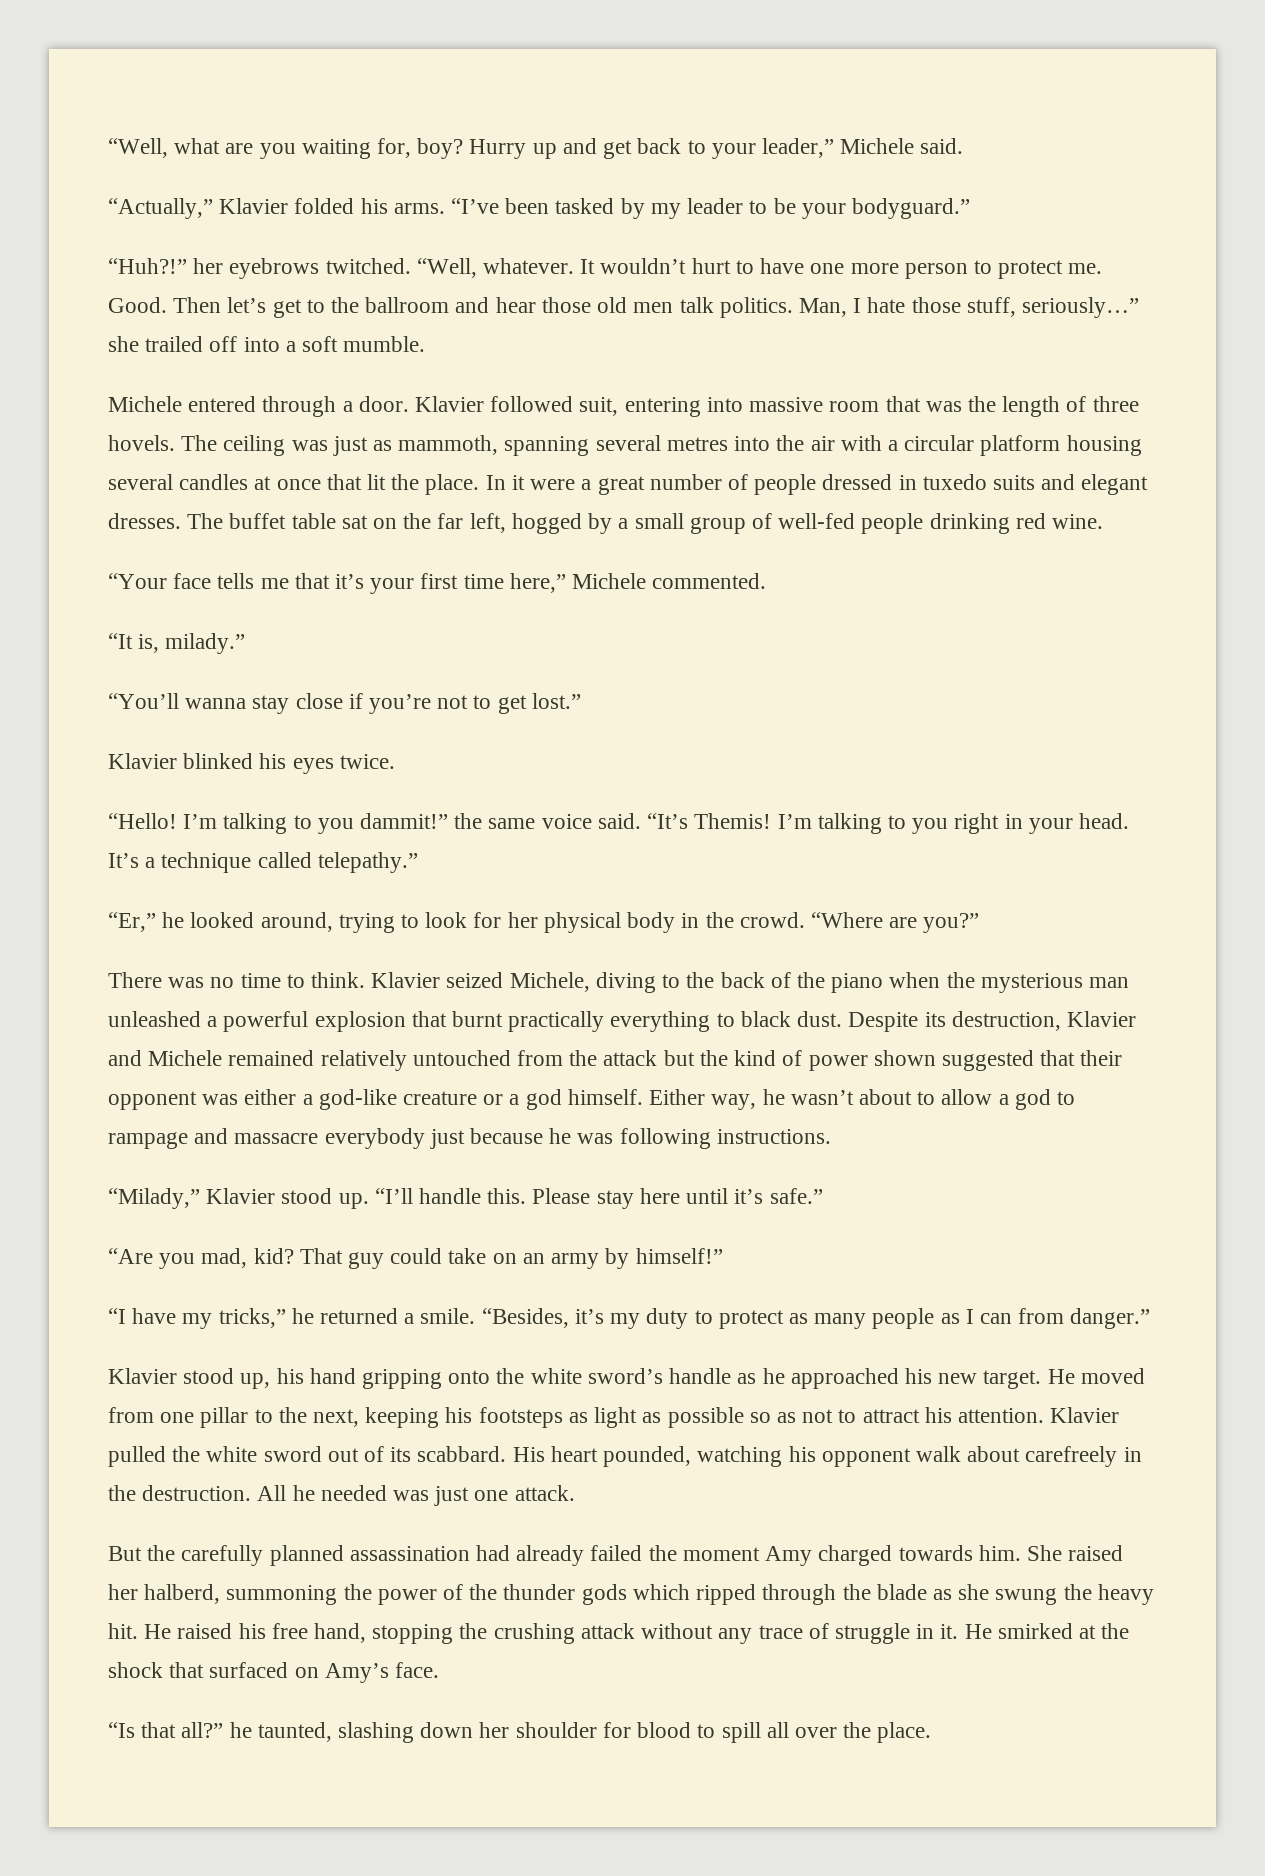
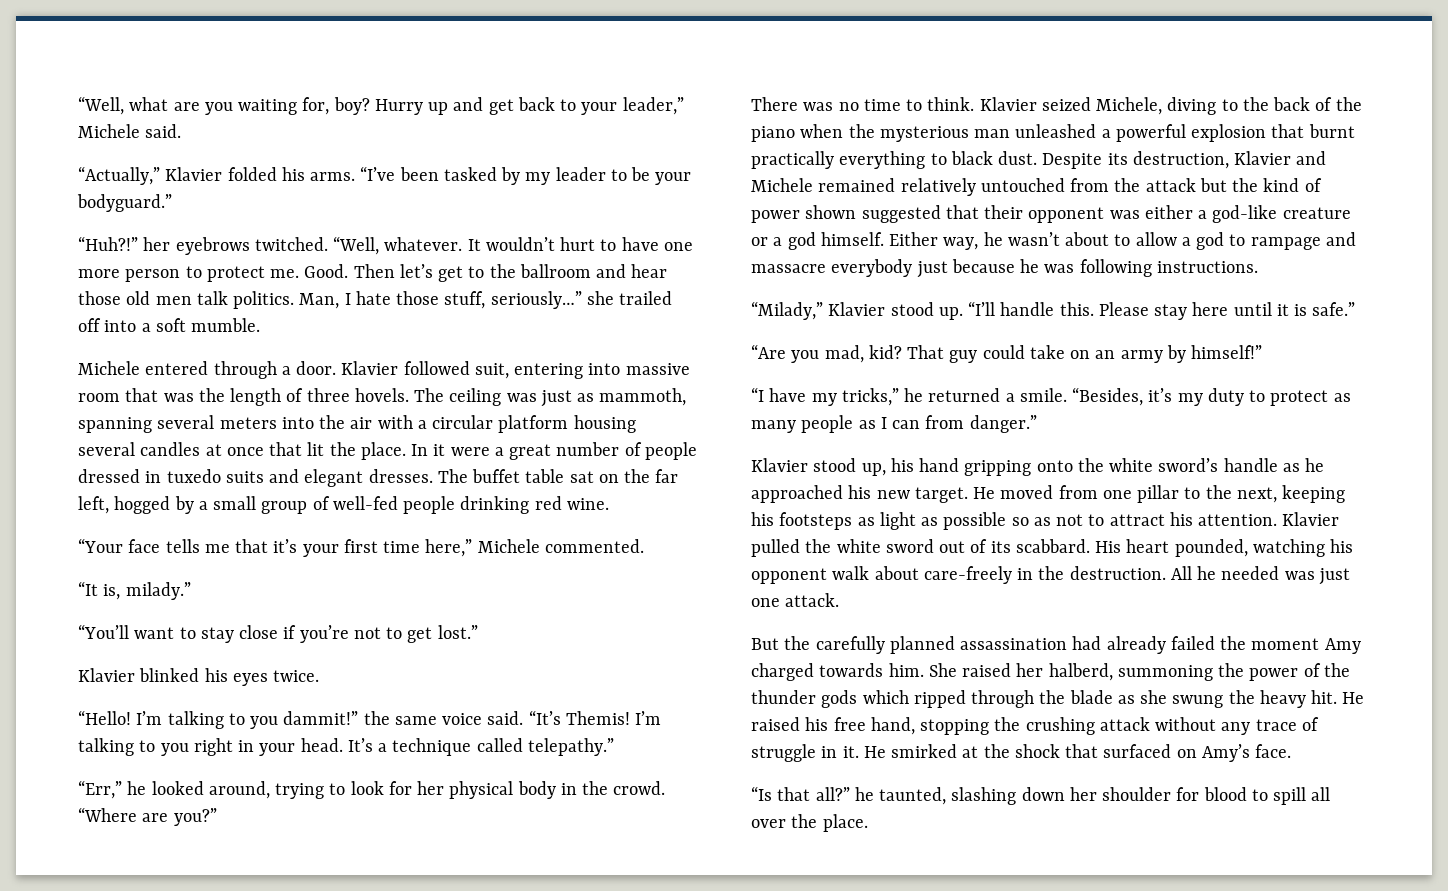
- The ceiling was just as mammoth, spanning several metres into the air with a circular platform housing several candles at once that lit the place.
+ The ceiling was just as mammoth, spanning several meters into the air with a circular platform housing several candles at once that lit the place.
- “You’ll wanna stay close if you’re not to get lost.”
+ “You’ll want to stay close if you’re not to get lost.”
- “Er,” he looked around, trying to look for her physical body in the crowd.
+ “Err,” he looked around, trying to look for her physical body in the crowd.
- Please stay here until it’s safe.”
+ Please stay here until it is safe.”
- His heart pounded, watching his opponent walk about carefreely in the destruction.
+ His heart pounded, watching his opponent walk about care-freely in the destruction.

